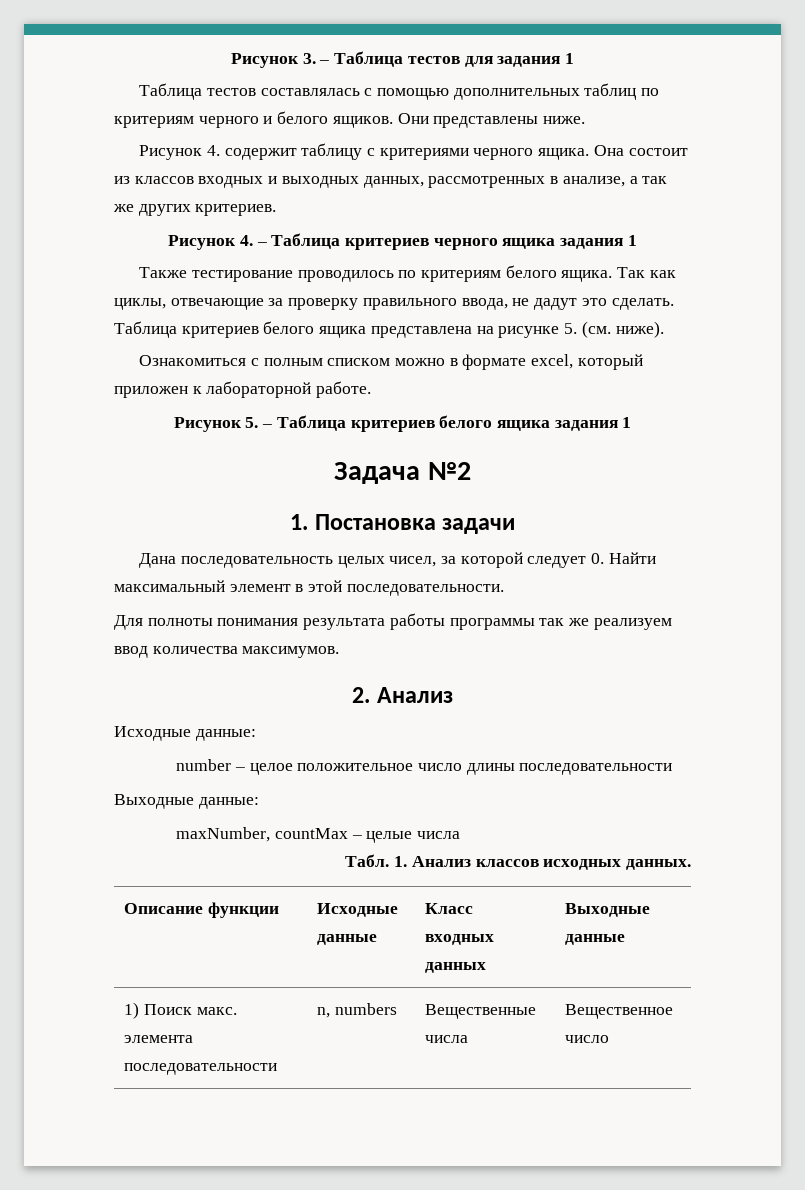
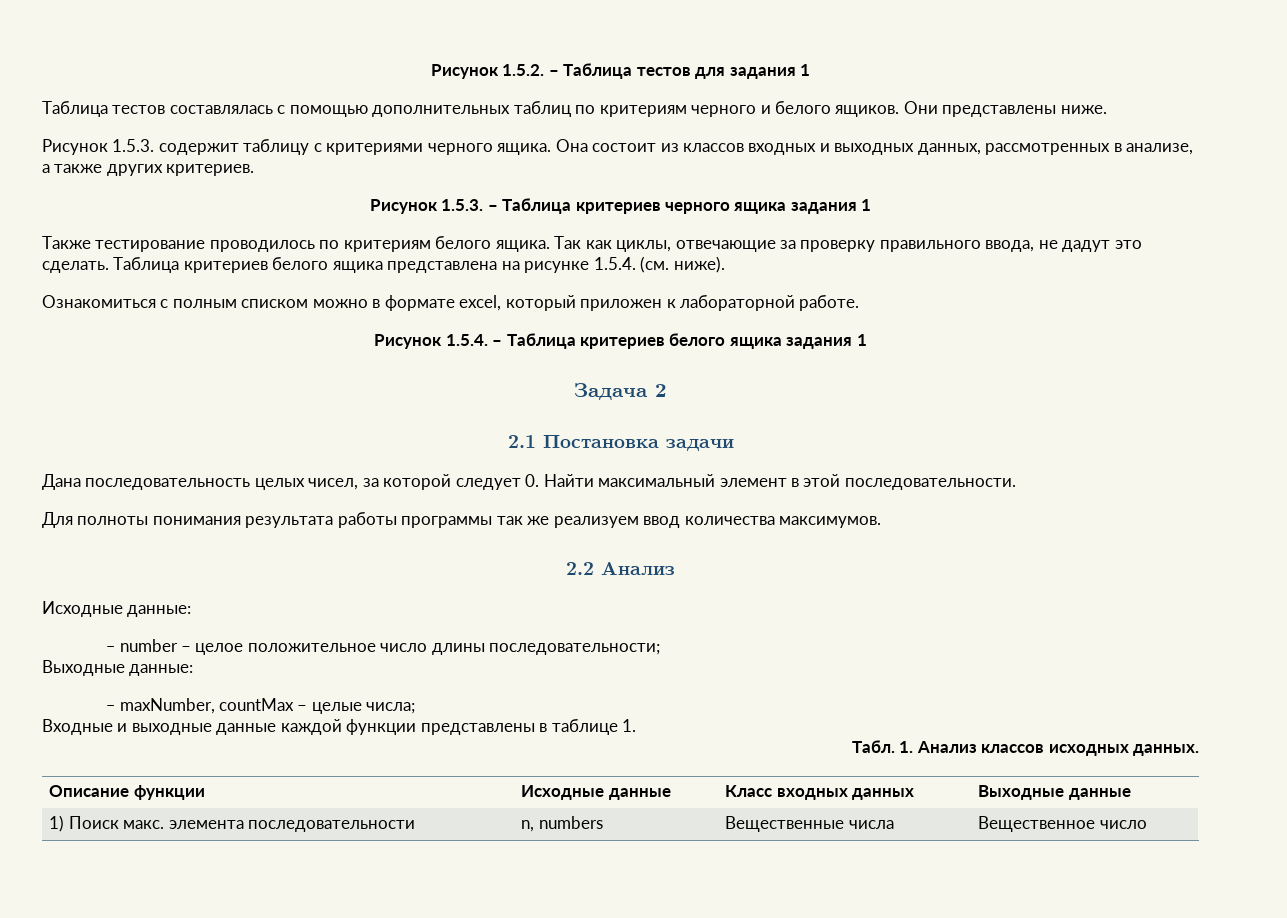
- Рисунок 3. – Таблица тестов для задания 1
+ Рисунок 1.5.2. – Таблица тестов для задания 1
- Рисунок 4. содержит таблицу с критериями черного ящика.
+ Рисунок 1.5.3. содержит таблицу с критериями черного ящика.
- Она состоит из классов входных и выходных данных, рассмотренных в анализе, а так же других критериев.
+ Она состоит из классов входных и выходных данных, рассмотренных в анализе, а также других критериев.
- Рисунок 4. – Таблица критериев черного ящика задания 1
+ Рисунок 1.5.3. – Таблица критериев черного ящика задания 1
- Таблица критериев белого ящика представлена на рисунке 5. (см. ниже).
+ Таблица критериев белого ящика представлена на рисунке 1.5.4. (см. ниже).
- Рисунок 5. – Таблица критериев белого ящика задания 1
+ Рисунок 1.5.4. – Таблица критериев белого ящика задания 1
- Задача №2
- 1. Постановка задачи
+ Задача 2
+ 2.1 Постановка задачи
- 2. Анализ
+ 2.2 Анализ
- number – целое положительное число длины последовательности
+ ‒ number – целое положительное число длины последовательности;
- maxNumber, countMax – целые числа
+ ‒ maxNumber, countMax – целые числа;
+ Входные и выходные данные каждой функции представлены в таблице 1.

